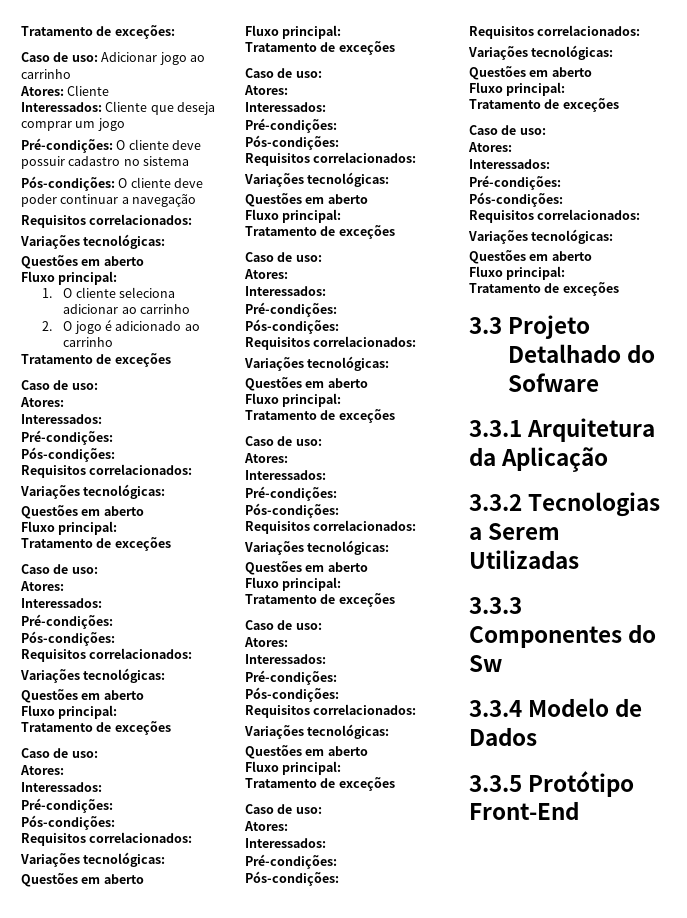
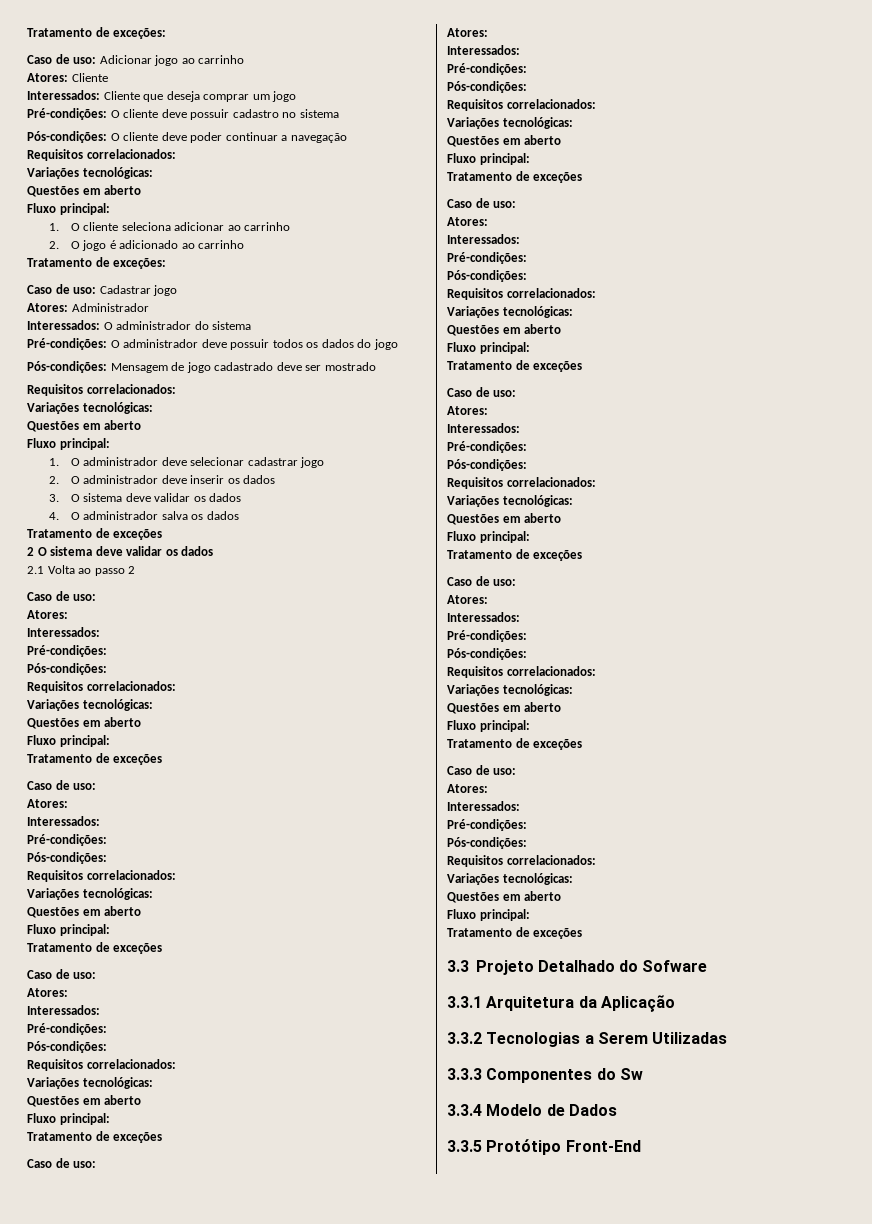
  2. O jogo é adicionado ao carrinho
- Tratamento de exceções
- Caso de uso:
- Atores:
- Interessados:
- Pré-condições:
- Pós-condições:
+ Tratamento de exceções:
+ Caso de uso: Cadastrar jogo
+ Atores: Administrador
+ Interessados: O administrador do sistema
+ Pré-condições: O administrador deve possuir todos os dados do jogo
+ Pós-condições: Mensagem de jogo cadastrado deve ser mostrado
  Requisitos correlacionados:
  Variações tecnológicas:
  Questões em aberto
  Fluxo principal:
+ 1. O administrador deve selecionar cadastrar jogo
+ 2. O administrador deve inserir os dados
+ 3. O sistema deve validar os dados
+ 4. O administrador salva os dados
  Tratamento de exceções
+ 2 O sistema deve validar os dados
+ 2.1 Volta ao passo 2

